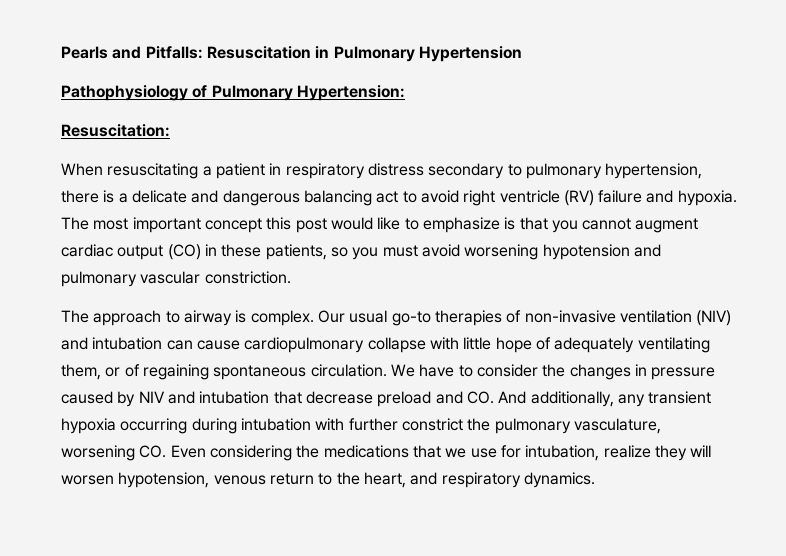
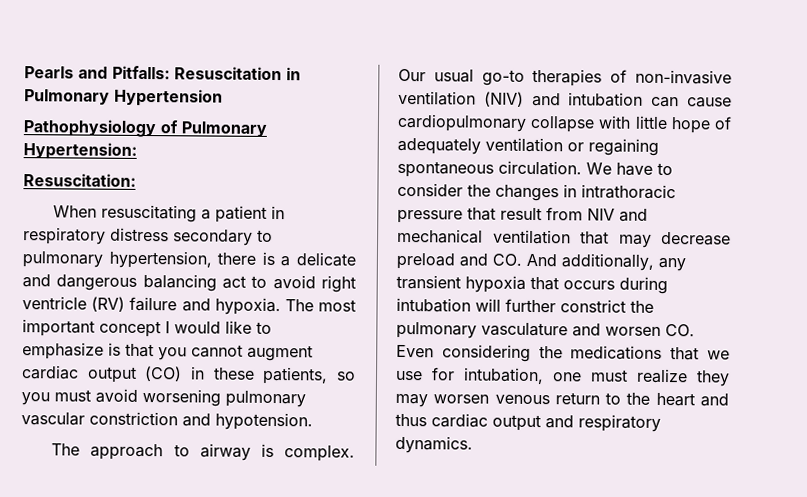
- The most important concept this post would like to emphasize is that you cannot augment cardiac output (CO) in these patients, so you must avoid worsening hypotension and pulmonary vascular constriction.
+ The most important concept I would like to emphasize is that you cannot augment cardiac output (CO) in these patients, so you must avoid worsening pulmonary vascular constriction and hypotension.
- Our usual go-to therapies of non-invasive ventilation (NIV) and intubation can cause cardiopulmonary collapse with little hope of adequately ventilating them, or of regaining spontaneous circulation.
+ Our usual go-to therapies of non-invasive ventilation (NIV) and intubation can cause cardiopulmonary collapse with little hope of adequately ventilation or regaining spontaneous circulation.
- We have to consider the changes in pressure caused by NIV and intubation that decrease preload and CO. And additionally, any transient hypoxia occurring during intubation with further constrict the pulmonary vasculature, worsening CO. Even considering the medications that we use for intubation, realize they will worsen hypotension, venous return to the heart, and respiratory dynamics.
+ We have to consider the changes in intrathoracic pressure that result from NIV and mechanical ventilation that may decrease preload and CO. And additionally, any transient hypoxia that occurs during intubation will further constrict the pulmonary vasculature and worsen CO. Even considering the medications that we use for intubation, one must realize they may worsen venous return to the heart and thus cardiac output and respiratory dynamics.

